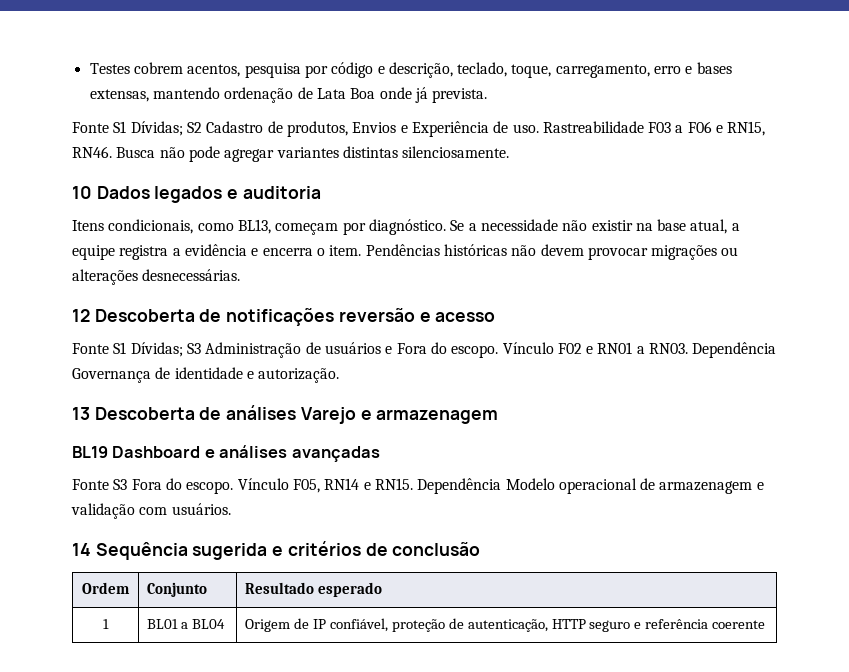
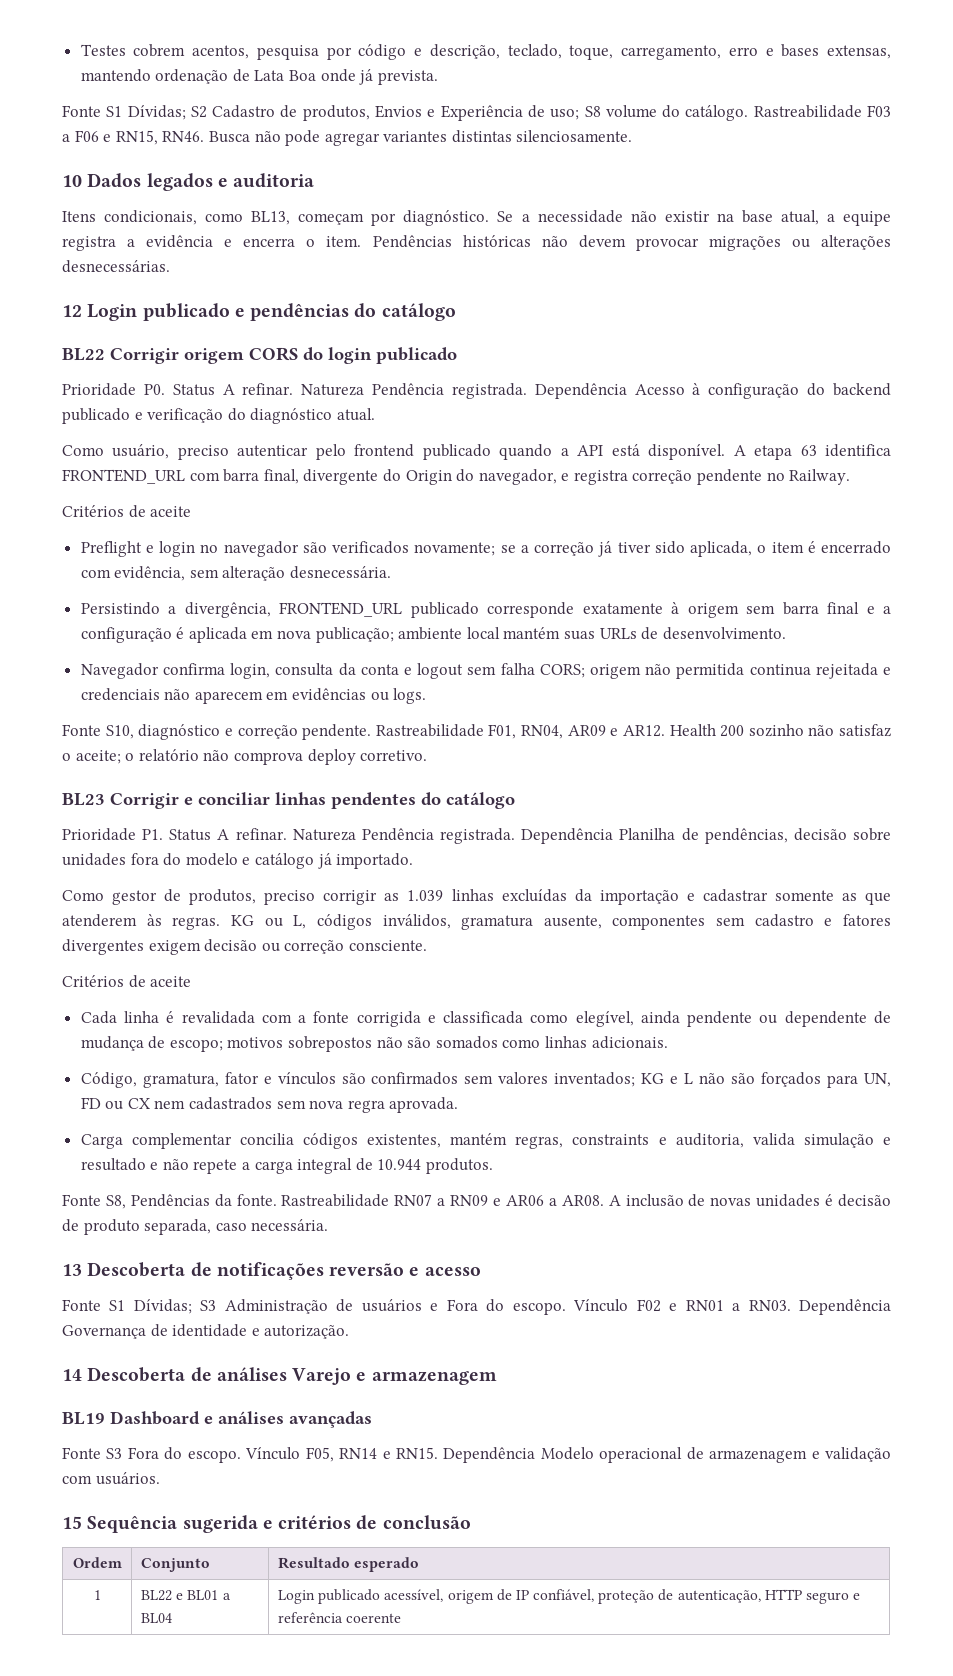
- Fonte S1 Dívidas; S2 Cadastro de produtos, Envios e Experiência de uso.
+ Fonte S1 Dívidas; S2 Cadastro de produtos, Envios e Experiência de uso; S8 volume do catálogo.
- 12 Descoberta de notificações reversão e acesso
+ 12 Login publicado e pendências do catálogo
+ BL22 Corrigir origem CORS do login publicado
+ Prioridade P0. Status A refinar. Natureza Pendência registrada. Dependência Acesso à configuração do backend publicado e verificação do diagnóstico atual.
+ Como usuário, preciso autenticar pelo frontend publicado quando a API está disponível. A etapa 63 identifica FRONTEND_URL com barra final, divergente do Origin do navegador, e registra correção pendente no Railway.
+ Critérios de aceite
+ Preflight e login no navegador são verificados novamente; se a correção já tiver sido aplicada, o item é encerrado com evidência, sem alteração desnecessária.
+ Persistindo a divergência, FRONTEND_URL publicado corresponde exatamente à origem sem barra final e a configuração é aplicada em nova publicação; ambiente local mantém suas URLs de desenvolvimento.
+ Navegador confirma login, consulta da conta e logout sem falha CORS; origem não permitida continua rejeitada e credenciais não aparecem em evidências ou logs.
+ Fonte S10, diagnóstico e correção pendente. Rastreabilidade F01, RN04, AR09 e AR12. Health 200 sozinho não satisfaz o aceite; o relatório não comprova deploy corretivo.
+ BL23 Corrigir e conciliar linhas pendentes do catálogo
+ Prioridade P1. Status A refinar. Natureza Pendência registrada. Dependência Planilha de pendências, decisão sobre unidades fora do modelo e catálogo já importado.
+ Como gestor de produtos, preciso corrigir as 1.039 linhas excluídas da importação e cadastrar somente as que atenderem às regras. KG ou L, códigos inválidos, gramatura ausente, componentes sem cadastro e fatores divergentes exigem decisão ou correção consciente.
+ Critérios de aceite
+ Cada linha é revalidada com a fonte corrigida e classificada como elegível, ainda pendente ou dependente de mudança de escopo; motivos sobrepostos não são somados como linhas adicionais.
+ Código, gramatura, fator e vínculos são confirmados sem valores inventados; KG e L não são forçados para UN, FD ou CX nem cadastrados sem nova regra aprovada.
+ Carga complementar concilia códigos existentes, mantém regras, constraints e auditoria, valida simulação e resultado e não repete a carga integral de 10.944 produtos.
+ Fonte S8, Pendências da fonte. Rastreabilidade RN07 a RN09 e AR06 a AR08. A inclusão de novas unidades é decisão de produto separada, caso necessária.
+ 13 Descoberta de notificações reversão e acesso
- 13 Descoberta de análises Varejo e armazenagem
+ 14 Descoberta de análises Varejo e armazenagem
- 14 Sequência sugerida e critérios de conclusão
+ 15 Sequência sugerida e critérios de conclusão
- 1 | BL01 a BL04 | Origem de IP confiável, proteção de autenticação, HTTP seguro e referência coerente
+ 1 | BL22 e BL01 a BL04 | Login publicado acessível, origem de IP confiável, proteção de autenticação, HTTP seguro e referência coerente

